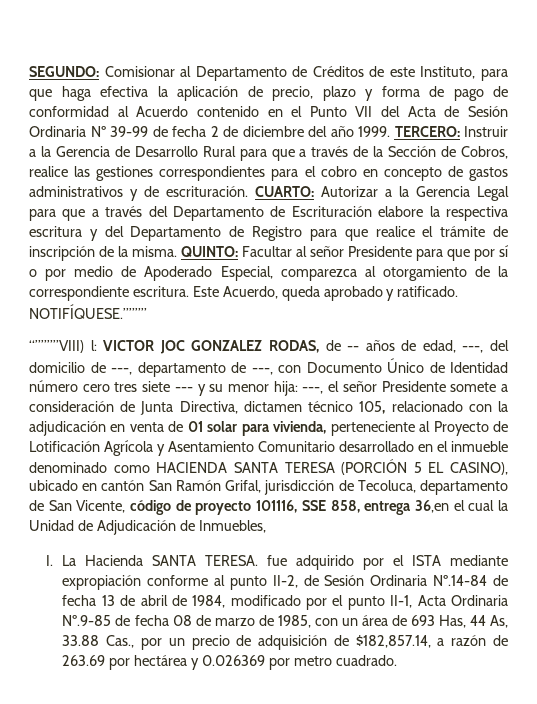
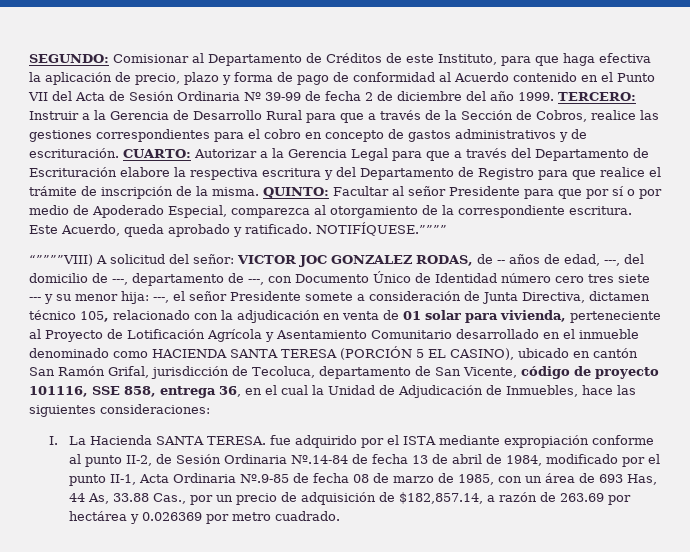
- “””””VIII) l:
+ “””””VIII) A solicitud del señor:
- ---, el señor Presidente somete a consideración de Junta Directiva, dictamen técnico 105, relacionado con la adjudicación en venta de 01 solar para vivienda, perteneciente al Proyecto de Lotificación Agrícola y Asentamiento Comunitario desarrollado en el inmueble denominado como HACIENDA SANTA TERESA (PORCIÓN 5 EL CASINO), ubicado en cantón San Ramón Grifal, jurisdicción de Tecoluca, departamento de San Vicente, código de proyecto 101116, SSE 858, entrega 36,en el cual la Unidad de Adjudicación de Inmuebles,
+ ---, el señor Presidente somete a consideración de Junta Directiva, dictamen técnico 105, relacionado con la adjudicación en venta de 01 solar para vivienda, perteneciente al Proyecto de Lotificación Agrícola y Asentamiento Comunitario desarrollado en el inmueble denominado como HACIENDA SANTA TERESA (PORCIÓN 5 EL CASINO), ubicado en cantón San Ramón Grifal, jurisdicción de Tecoluca, departamento de San Vicente, código de proyecto 101116, SSE 858, entrega 36, en el cual la Unidad de Adjudicación de Inmuebles, hace las siguientes consideraciones:

